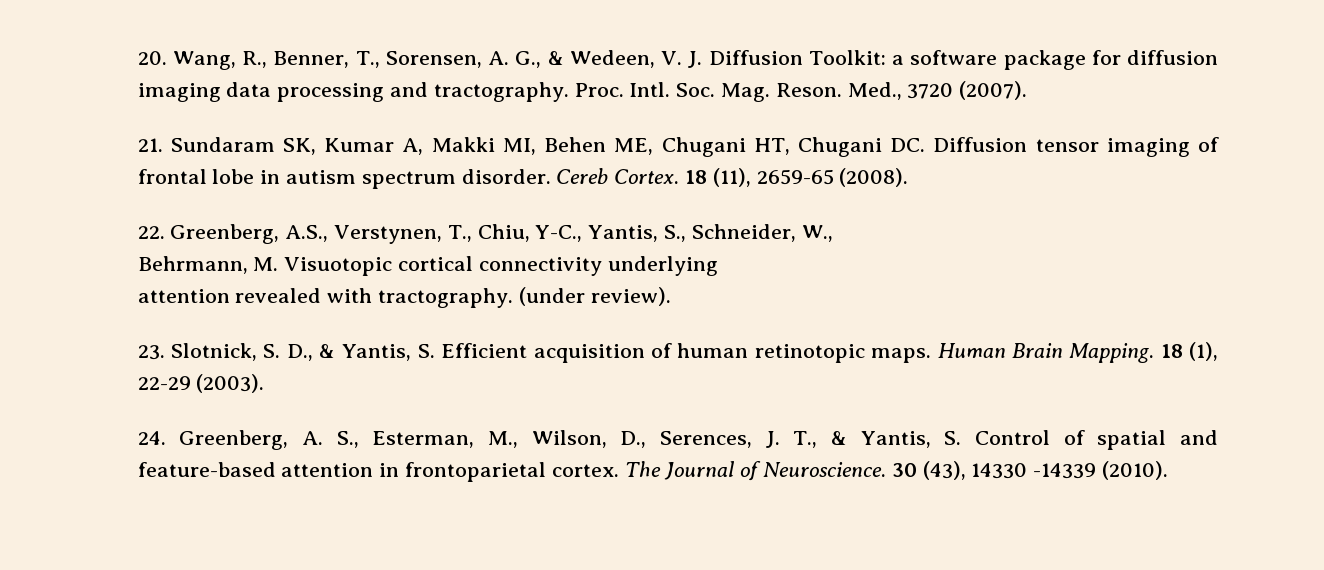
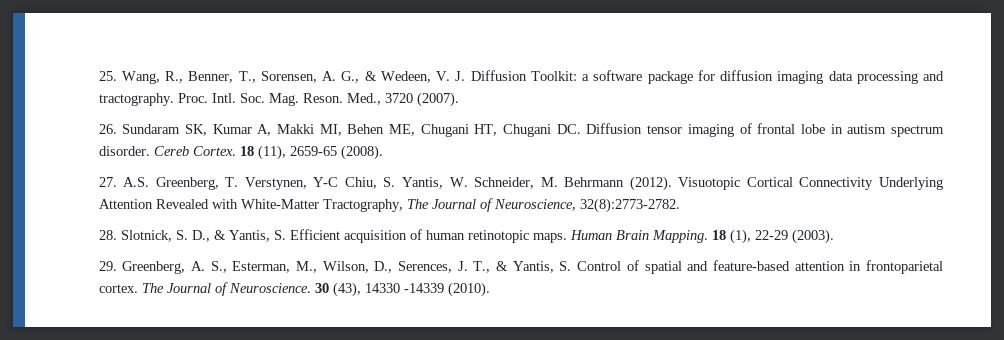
- 20. Wang, R., Benner, T., Sorensen, A. G., & Wedeen, V. J. Diffusion Toolkit: a software package for diffusion imaging data processing and tractography.
+ 25. Wang, R., Benner, T., Sorensen, A. G., & Wedeen, V. J. Diffusion Toolkit: a software package for diffusion imaging data processing and tractography.
- 21. Sundaram SK, Kumar A, Makki MI, Behen ME, Chugani HT, Chugani DC. Diffusion tensor imaging of frontal lobe in autism spectrum disorder.
+ 26. Sundaram SK, Kumar A, Makki MI, Behen ME, Chugani HT, Chugani DC. Diffusion tensor imaging of frontal lobe in autism spectrum disorder.
- 22. Greenberg, A.S., Verstynen, T., Chiu, Y-C., Yantis, S., Schneider, W.,
- Behrmann, M. Visuotopic cortical connectivity underlying
- attention revealed with tractography. (under review).
- 23. Slotnick, S. D., & Yantis, S. Efficient acquisition of human retinotopic maps.
+ 27. A.S. Greenberg, T. Verstynen, Y-C Chiu, S. Yantis, W. Schneider, M. Behrmann (2012). Visuotopic Cortical Connectivity Underlying Attention Revealed with White-Matter Tractography, The Journal of Neuroscience, 32(8):2773-2782.
+ 28. Slotnick, S. D., & Yantis, S. Efficient acquisition of human retinotopic maps.
- 24. Greenberg, A. S., Esterman, M., Wilson, D., Serences, J. T., & Yantis, S. Control of spatial and feature-based attention in frontoparietal cortex.
+ 29. Greenberg, A. S., Esterman, M., Wilson, D., Serences, J. T., & Yantis, S. Control of spatial and feature-based attention in frontoparietal cortex.

